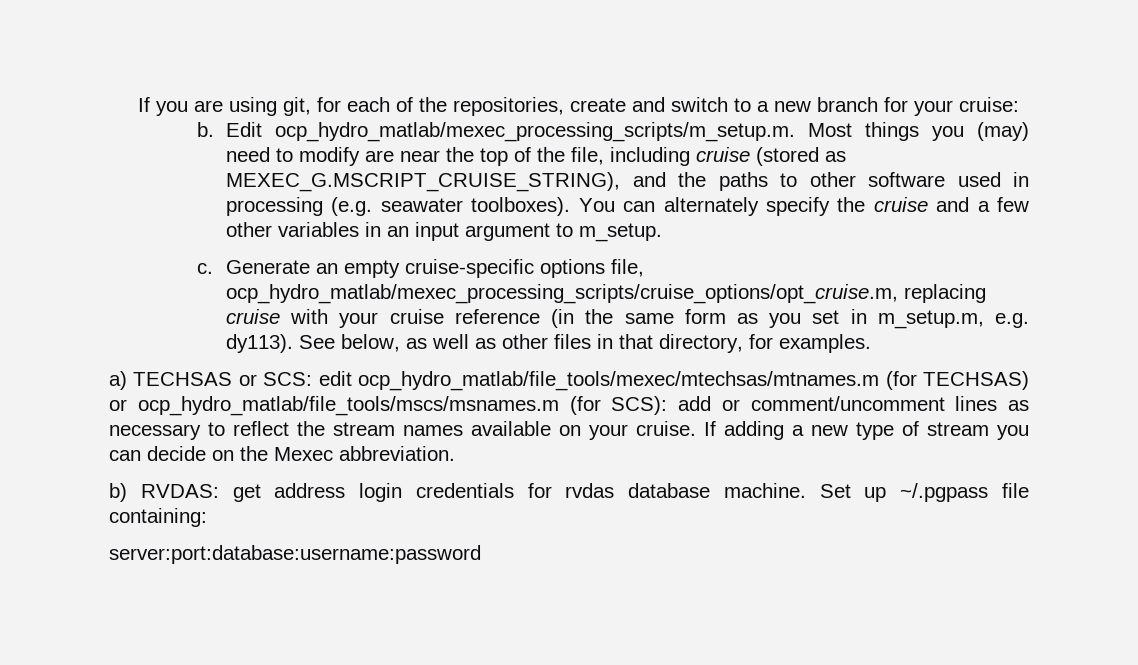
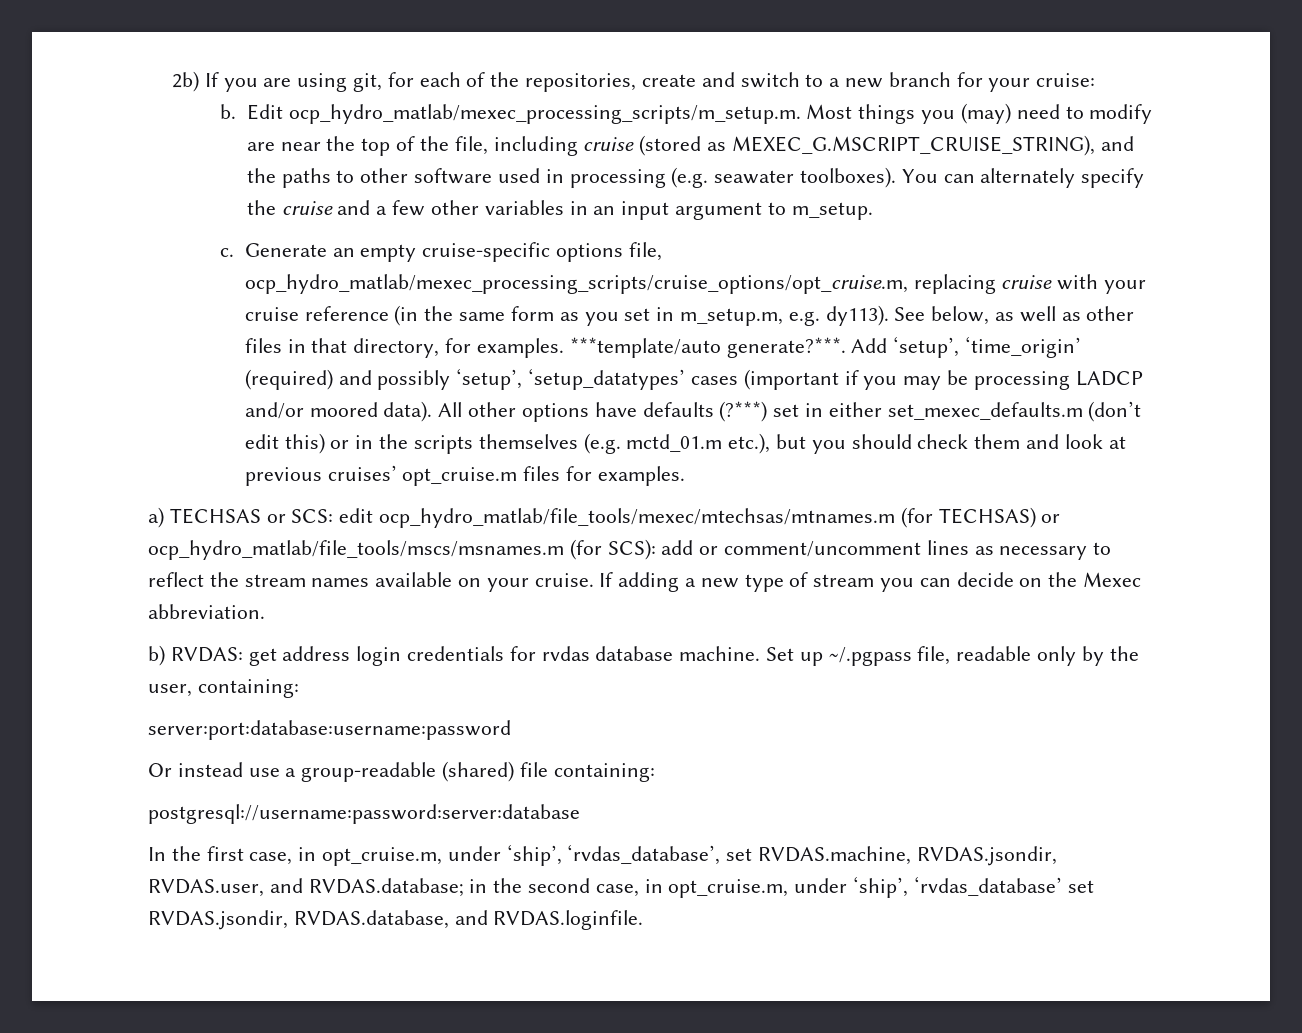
- If you are using git, for each of the repositories, create and switch to a new branch for your cruise:
+ 2b) If you are using git, for each of the repositories, create and switch to a new branch for your cruise:
+ ***template/auto generate?***. Add ‘setup’, ‘time_origin’ (required) and possibly ‘setup’, ‘setup_datatypes’ cases (important if you may be processing LADCP and/or moored data). All other options have defaults (?***) set in either set_mexec_defaults.m (don’t edit this) or in the scripts themselves (e.g. mctd_01.m etc.), but you should check them and look at previous cruises’ opt_cruise.m files for examples.
- Set up ~/.pgpass file containing:
+ Set up ~/.pgpass file, readable only by the user, containing:
  server:port:database:username:password
+ Or instead use a group-readable (shared) file containing:
+ postgresql://username:password:server:database
+ In the first case, in opt_cruise.m, under ‘ship’, ‘rvdas_database’, set RVDAS.machine, RVDAS.jsondir, RVDAS.user, and RVDAS.database; in the second case, in opt_cruise.m, under ‘ship’, ‘rvdas_database’ set RVDAS.jsondir, RVDAS.database, and RVDAS.loginfile.

